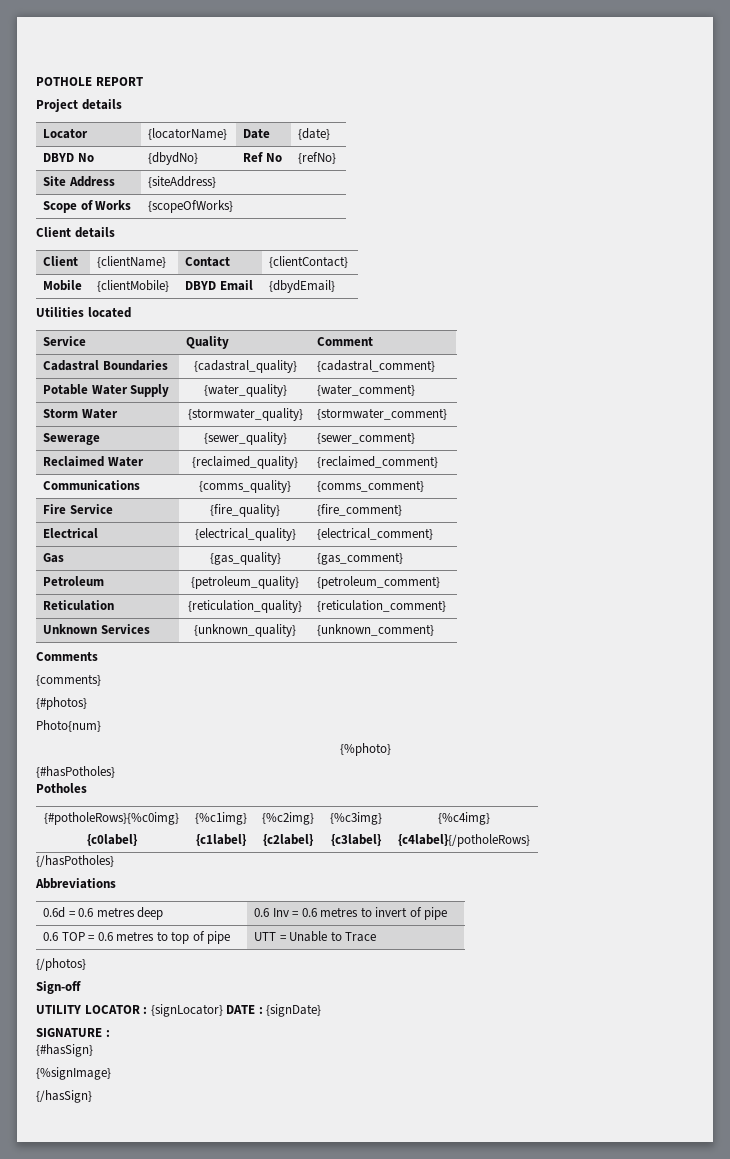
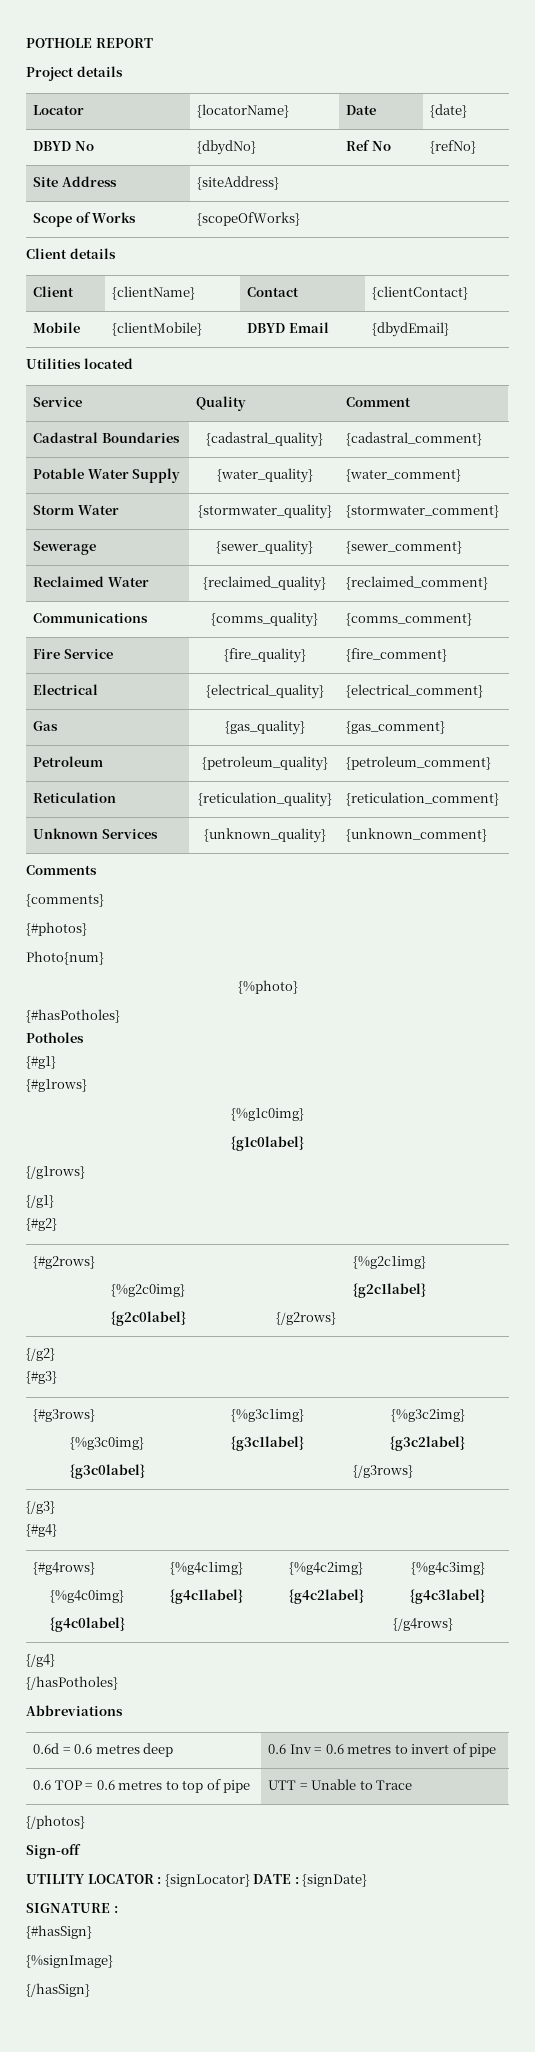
- {#potholeRows}{%c0img}
- {c0label} | {%c1img}
- {c1label} | {%c2img}
- {c2label} | {%c3img}
- {c3label} | {%c4img}
- {c4label}{/potholeRows}
+ {#g1}
+ {#g1rows}
+ {%g1c0img}
+ {g1c0label}
+ {/g1rows}
+ {/g1}
+ {#g2}
+ {#g2rows}
+ {%g2c0img}
+ {g2c0label} | {%g2c1img}
+ {g2c1label}
+ {/g2rows}
+ {/g2}
+ {#g3}
+ {#g3rows}
+ {%g3c0img}
+ {g3c0label} | {%g3c1img}
+ {g3c1label} | {%g3c2img}
+ {g3c2label}
+ {/g3rows}
+ {/g3}
+ {#g4}
+ {#g4rows}
+ {%g4c0img}
+ {g4c0label} | {%g4c1img}
+ {g4c1label} | {%g4c2img}
+ {g4c2label} | {%g4c3img}
+ {g4c3label}
+ {/g4rows}
+ {/g4}

